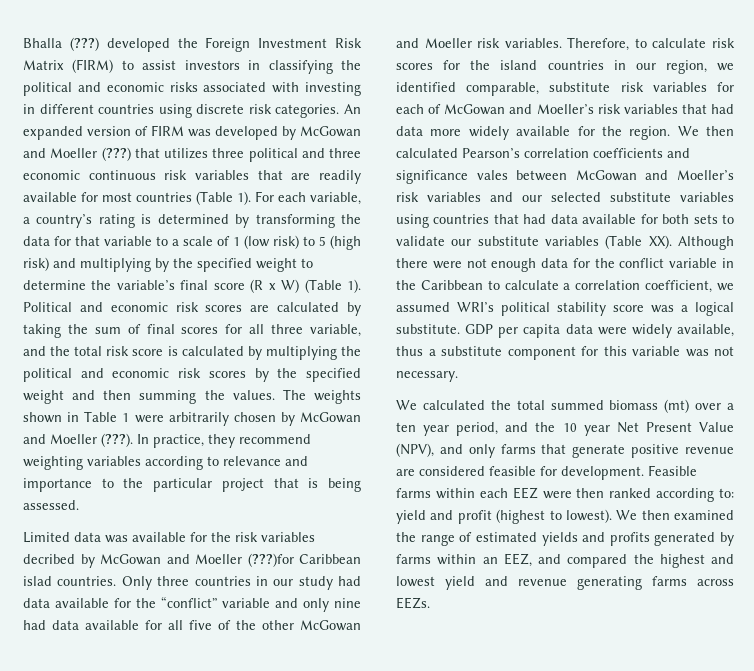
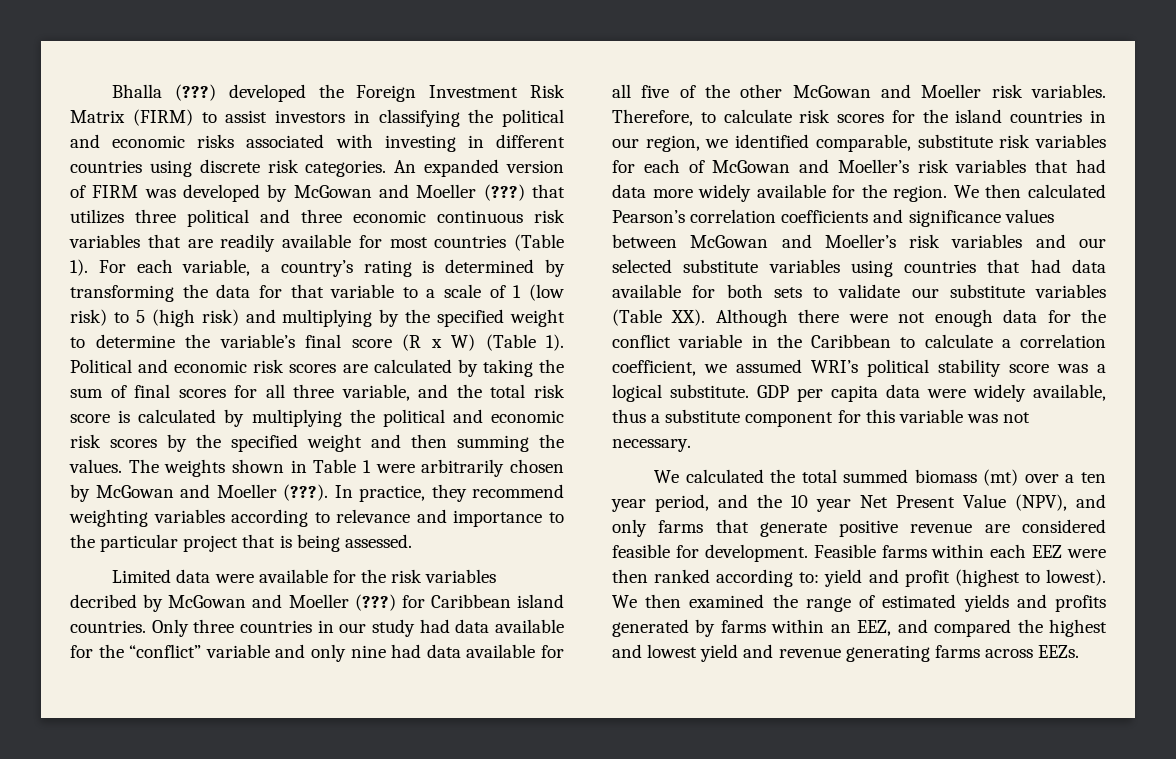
- Limited data was available for the risk variables decribed by McGowan and Moeller (???)for Caribbean islad countries.
+ Limited data were available for the risk variables decribed by McGowan and Moeller (???) for Caribbean island countries.
- We then calculated Pearson’s correlation coefficients and significance vales between McGowan and Moeller’s risk variables and our selected substitute variables using countries that had data available for both sets to validate our substitute variables (Table XX). Although there were not enough data for the conflict variable in the Caribbean to calculate a correlation coefficient, we assumed WRI’s political stability score was a logical substitute.
+ We then calculated Pearson’s correlation coefficients and significance values between McGowan and Moeller’s risk variables and our selected substitute variables using countries that had data available for both sets to validate our substitute variables (Table XX). Although there were not enough data for the conflict variable in the Caribbean to calculate a correlation coefficient, we assumed WRI’s political stability score was a logical substitute.

